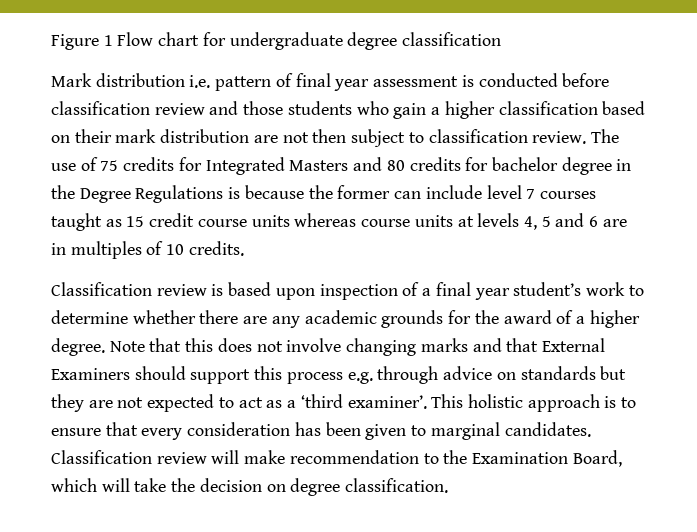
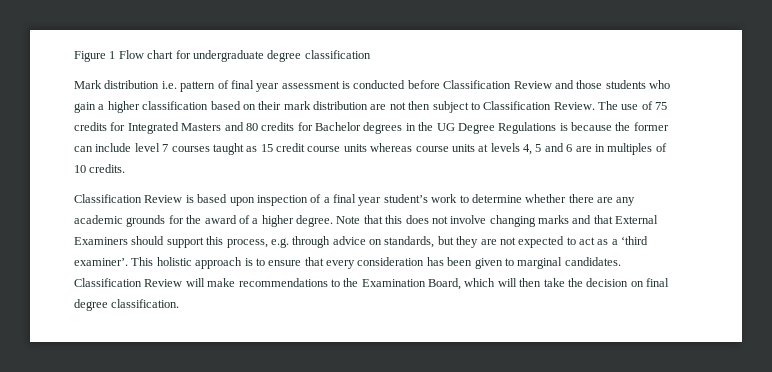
- Mark distribution i.e. pattern of final year assessment is conducted before classification review and those students who gain a higher classification based on their mark distribution are not then subject to classification review.
+ Mark distribution i.e. pattern of final year assessment is conducted before Classification Review and those students who gain a higher classification based on their mark distribution are not then subject to Classification Review.
- The use of 75 credits for Integrated Masters and 80 credits for bachelor degree in the Degree Regulations is because the former can include level 7 courses taught as 15 credit course units whereas course units at levels 4, 5 and 6 are in multiples of 10 credits.
+ The use of 75 credits for Integrated Masters and 80 credits for Bachelor degrees in the UG Degree Regulations is because the former can include level 7 courses taught as 15 credit course units whereas course units at levels 4, 5 and 6 are in multiples of 10 credits.
- Classification review is based upon inspection of a final year student’s work to determine whether there are any academic grounds for the award of a higher degree.
+ Classification Review is based upon inspection of a final year student’s work to determine whether there are any academic grounds for the award of a higher degree.
- Note that this does not involve changing marks and that External Examiners should support this process e.g. through advice on standards but they are not expected to act as a ‘third examiner’.
+ Note that this does not involve changing marks and that External Examiners should support this process, e.g. through advice on standards, but they are not expected to act as a ‘third examiner’.
- Classification review will make recommendation to the Examination Board, which will take the decision on degree classification.
+ Classification Review will make recommendations to the Examination Board, which will then take the decision on final degree classification.

